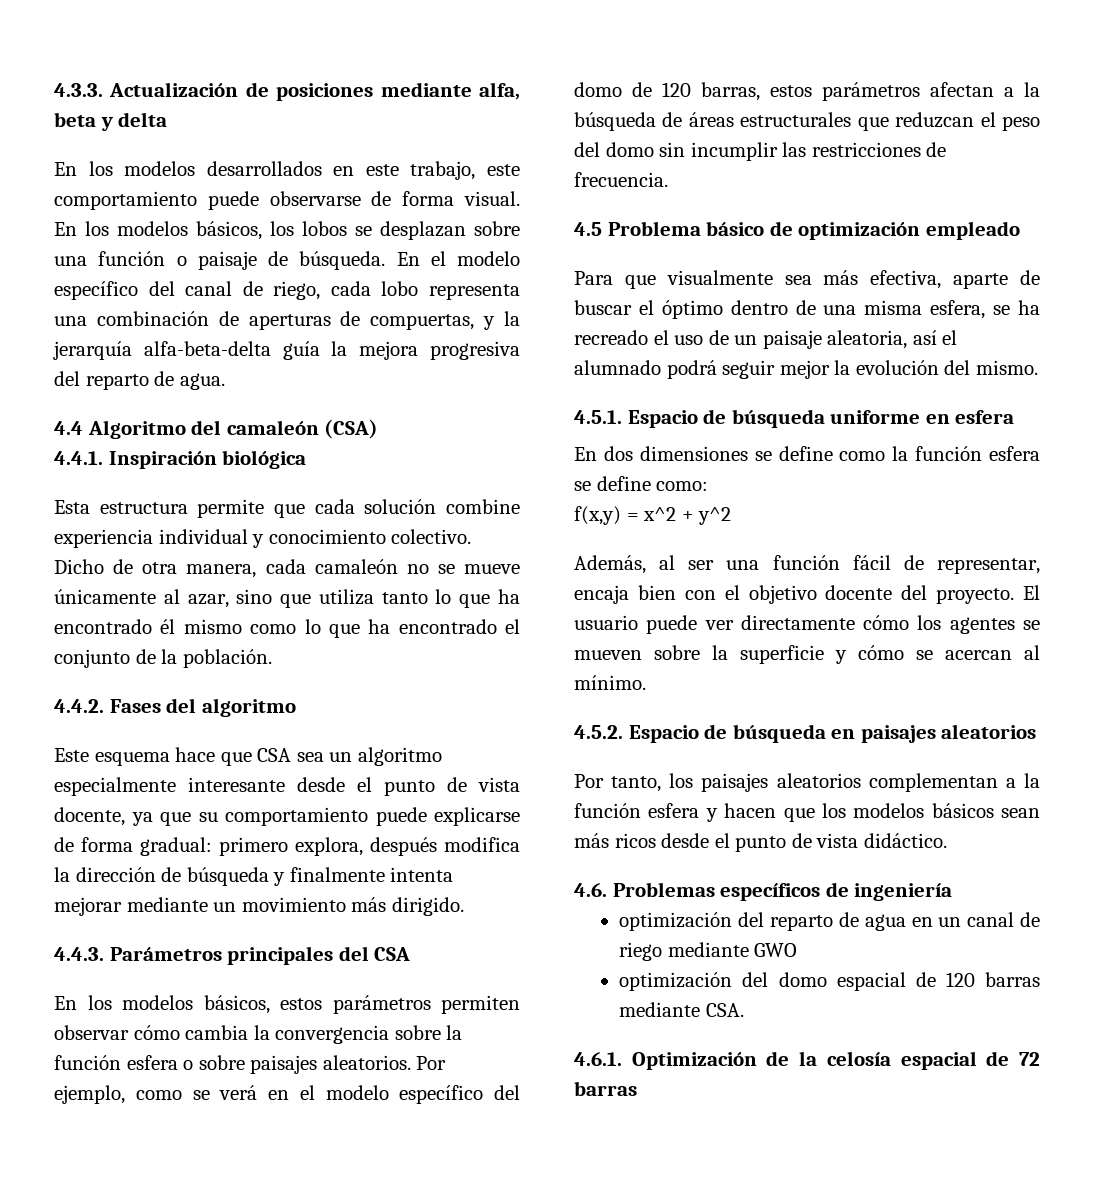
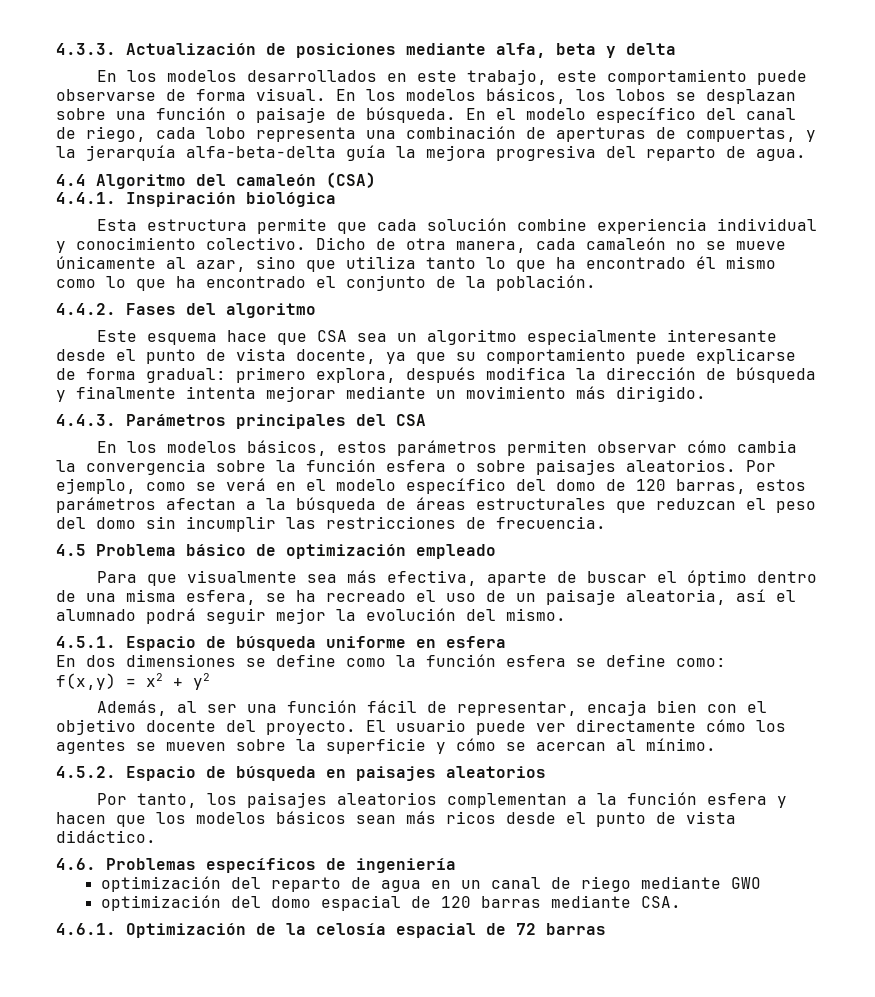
- f(x,y) = x^2 + y^2
+ f(x,y) = x2 + y2

